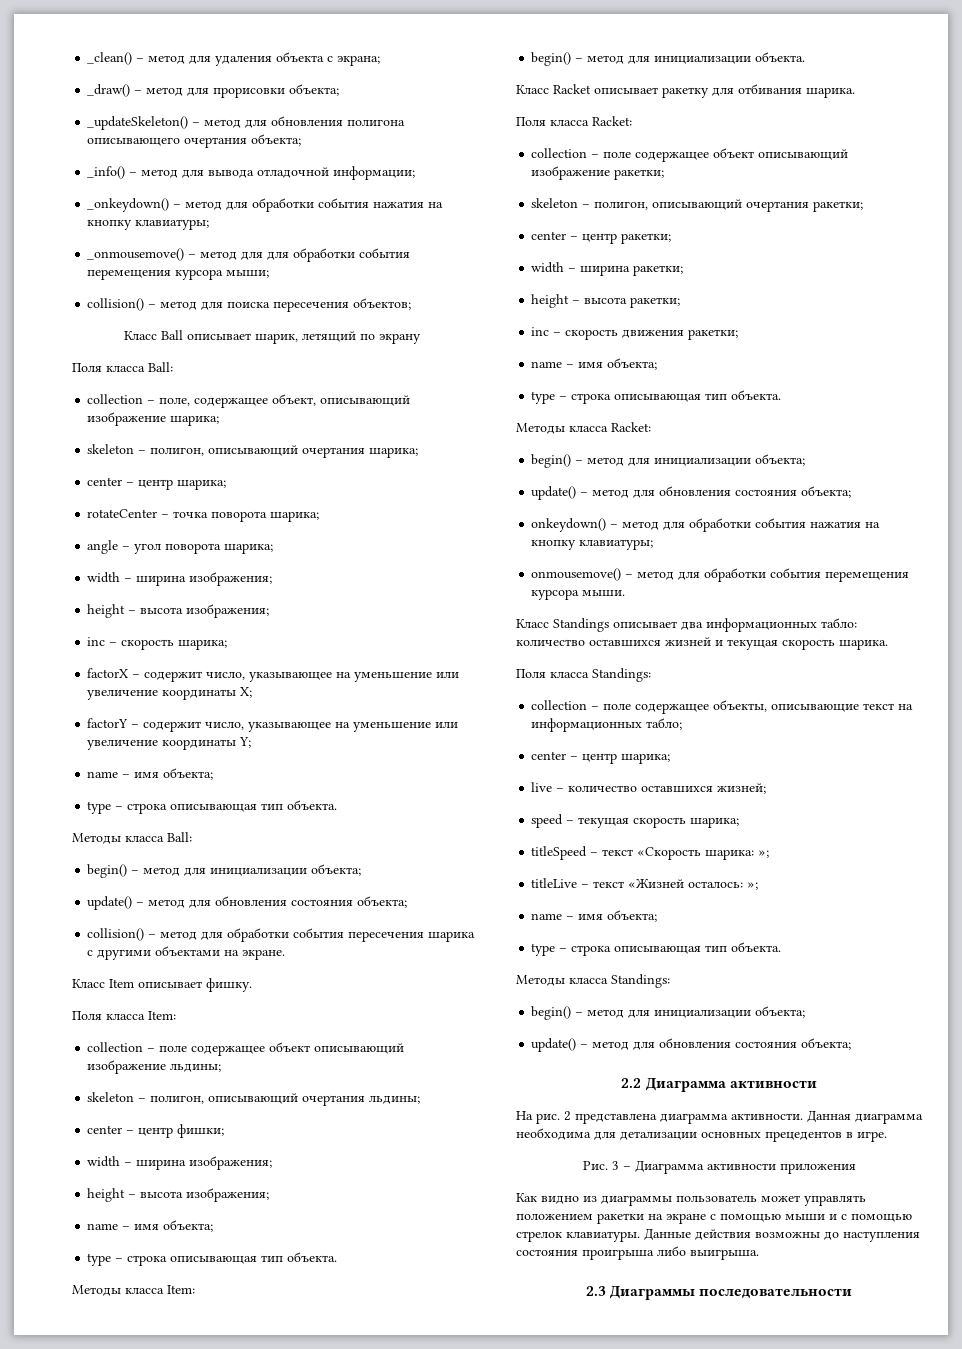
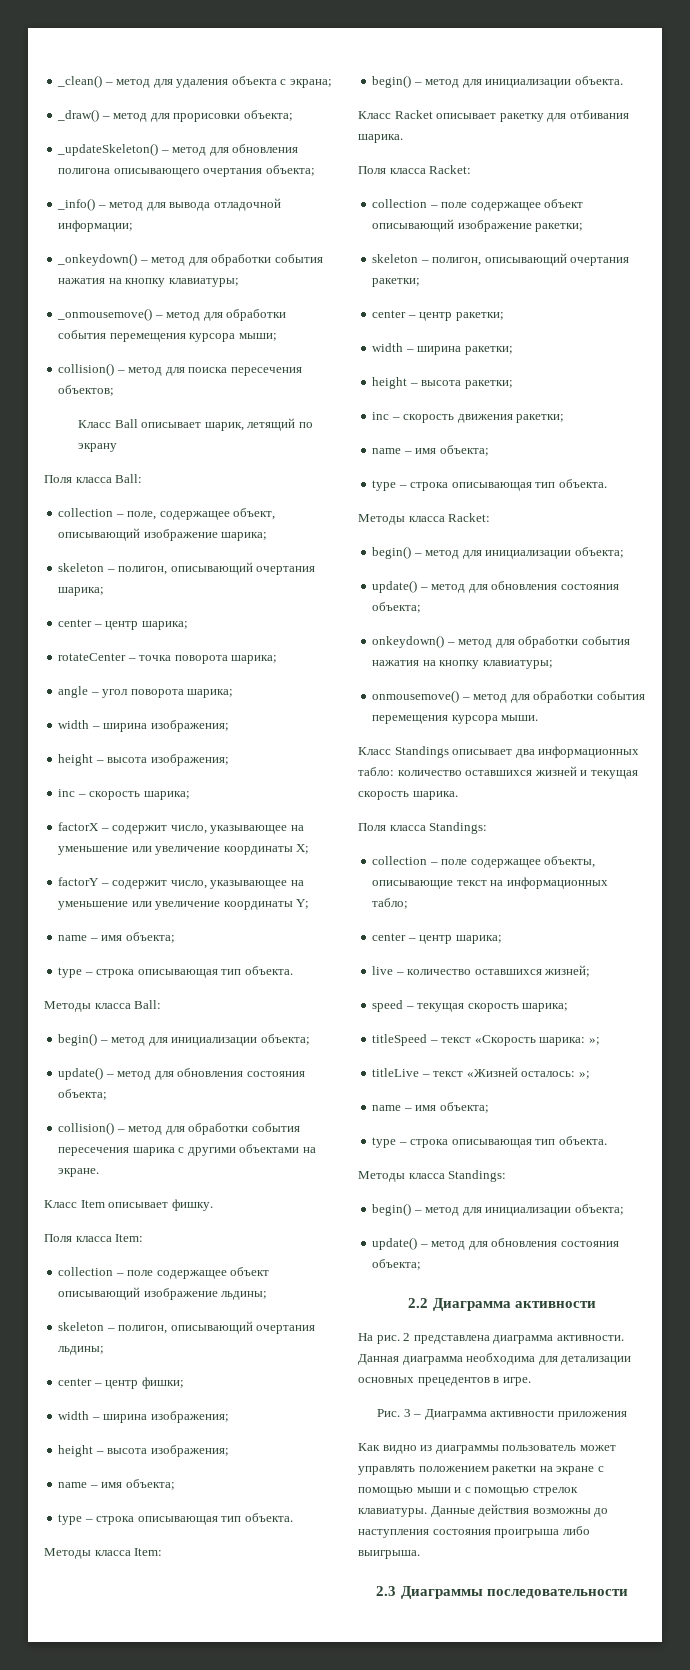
- _onmousemove() – метод для для обработки события перемещения курсора мыши;
+ _onmousemove() – метод для обработки события перемещения курсора мыши;

